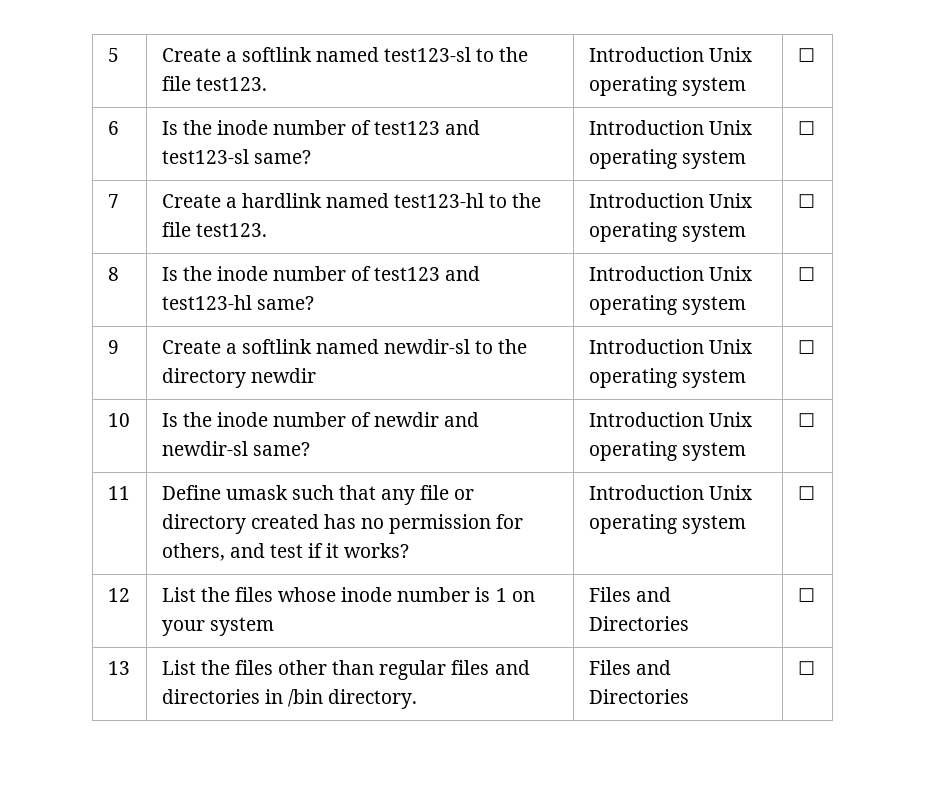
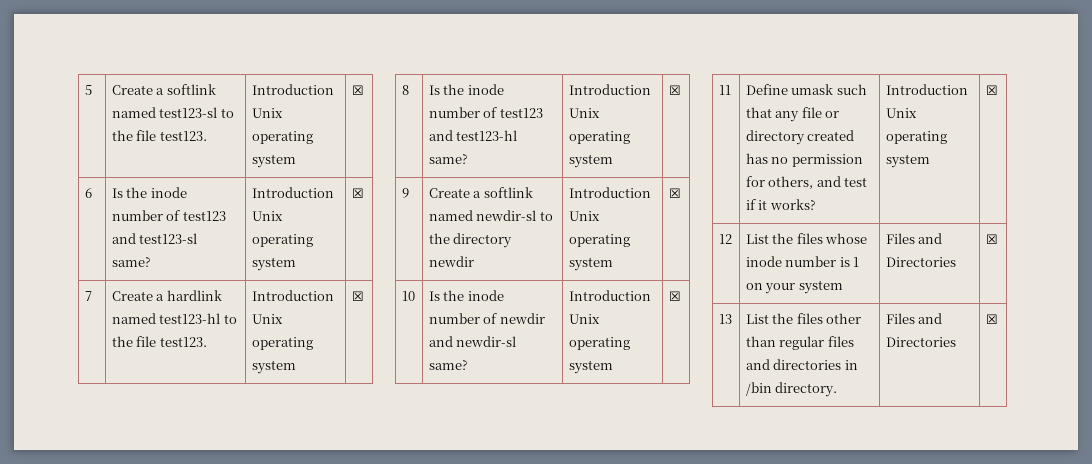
- 5 | Create a softlink named test123-sl to the file test123. | Introduction Unix operating system | ☐
+ 5 | Create a softlink named test123-sl to the file test123. | Introduction Unix operating system | ☒
- 6 | Is the inode number of test123 and test123-sl same? | Introduction Unix operating system | ☐
+ 6 | Is the inode number of test123 and test123-sl same? | Introduction Unix operating system | ☒
- 7 | Create a hardlink named test123-hl to the file test123. | Introduction Unix operating system | ☐
+ 7 | Create a hardlink named test123-hl to the file test123. | Introduction Unix operating system | ☒
- 8 | Is the inode number of test123 and test123-hl same? | Introduction Unix operating system | ☐
+ 8 | Is the inode number of test123 and test123-hl same? | Introduction Unix operating system | ☒
- 9 | Create a softlink named newdir-sl to the directory newdir | Introduction Unix operating system | ☐
+ 9 | Create a softlink named newdir-sl to the directory newdir | Introduction Unix operating system | ☒
- 10 | Is the inode number of newdir and newdir-sl same? | Introduction Unix operating system | ☐
+ 10 | Is the inode number of newdir and newdir-sl same? | Introduction Unix operating system | ☒
- 11 | Define umask such that any file or directory created has no permission for others, and test if it works? | Introduction Unix operating system | ☐
+ 11 | Define umask such that any file or directory created has no permission for others, and test if it works? | Introduction Unix operating system | ☒
- 12 | List the files whose inode number is 1 on your system | Files and Directories | ☐
+ 12 | List the files whose inode number is 1 on your system | Files and Directories | ☒
- 13 | List the files other than regular files and directories in /bin directory. | Files and Directories | ☐
+ 13 | List the files other than regular files and directories in /bin directory. | Files and Directories | ☒

